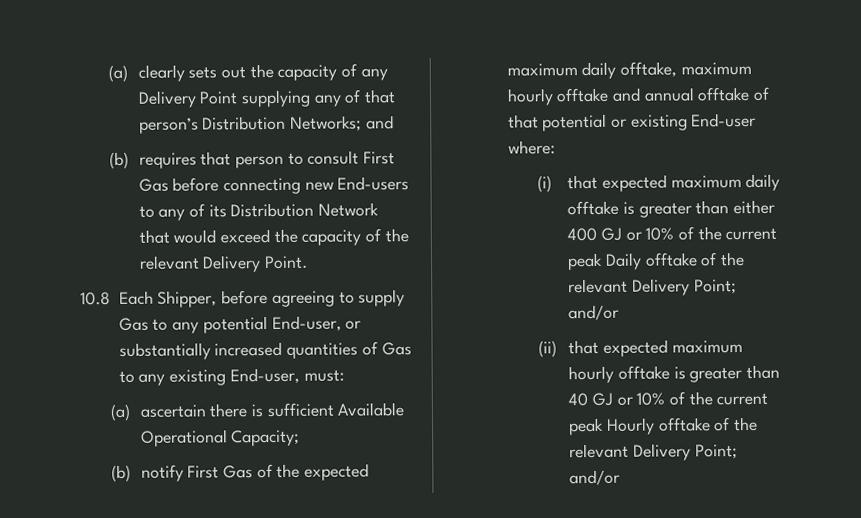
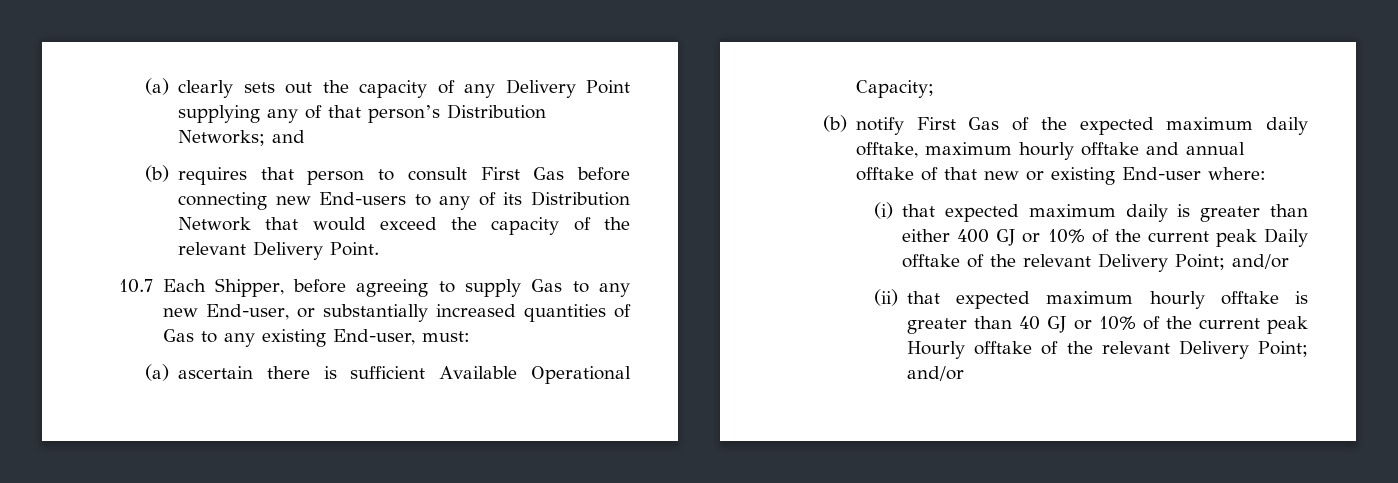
- 10.8 Each Shipper, before agreeing to supply Gas to any potential End-user, or substantially increased quantities of Gas to any existing End-user, must:
+ 10.7 Each Shipper, before agreeing to supply Gas to any new End-user, or substantially increased quantities of Gas to any existing End-user, must:
- (b) notify First Gas of the expected maximum daily offtake, maximum hourly offtake and annual offtake of that potential or existing End-user where:
+ (b) notify First Gas of the expected maximum daily offtake, maximum hourly offtake and annual offtake of that new or existing End-user where:
- (i) that expected maximum daily offtake is greater than either 400 GJ or 10% of the current peak Daily offtake of the relevant Delivery Point; and/or
+ (i) that expected maximum daily is greater than either 400 GJ or 10% of the current peak Daily offtake of the relevant Delivery Point; and/or

